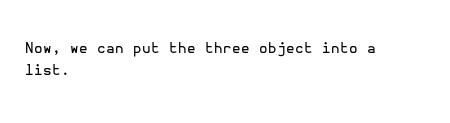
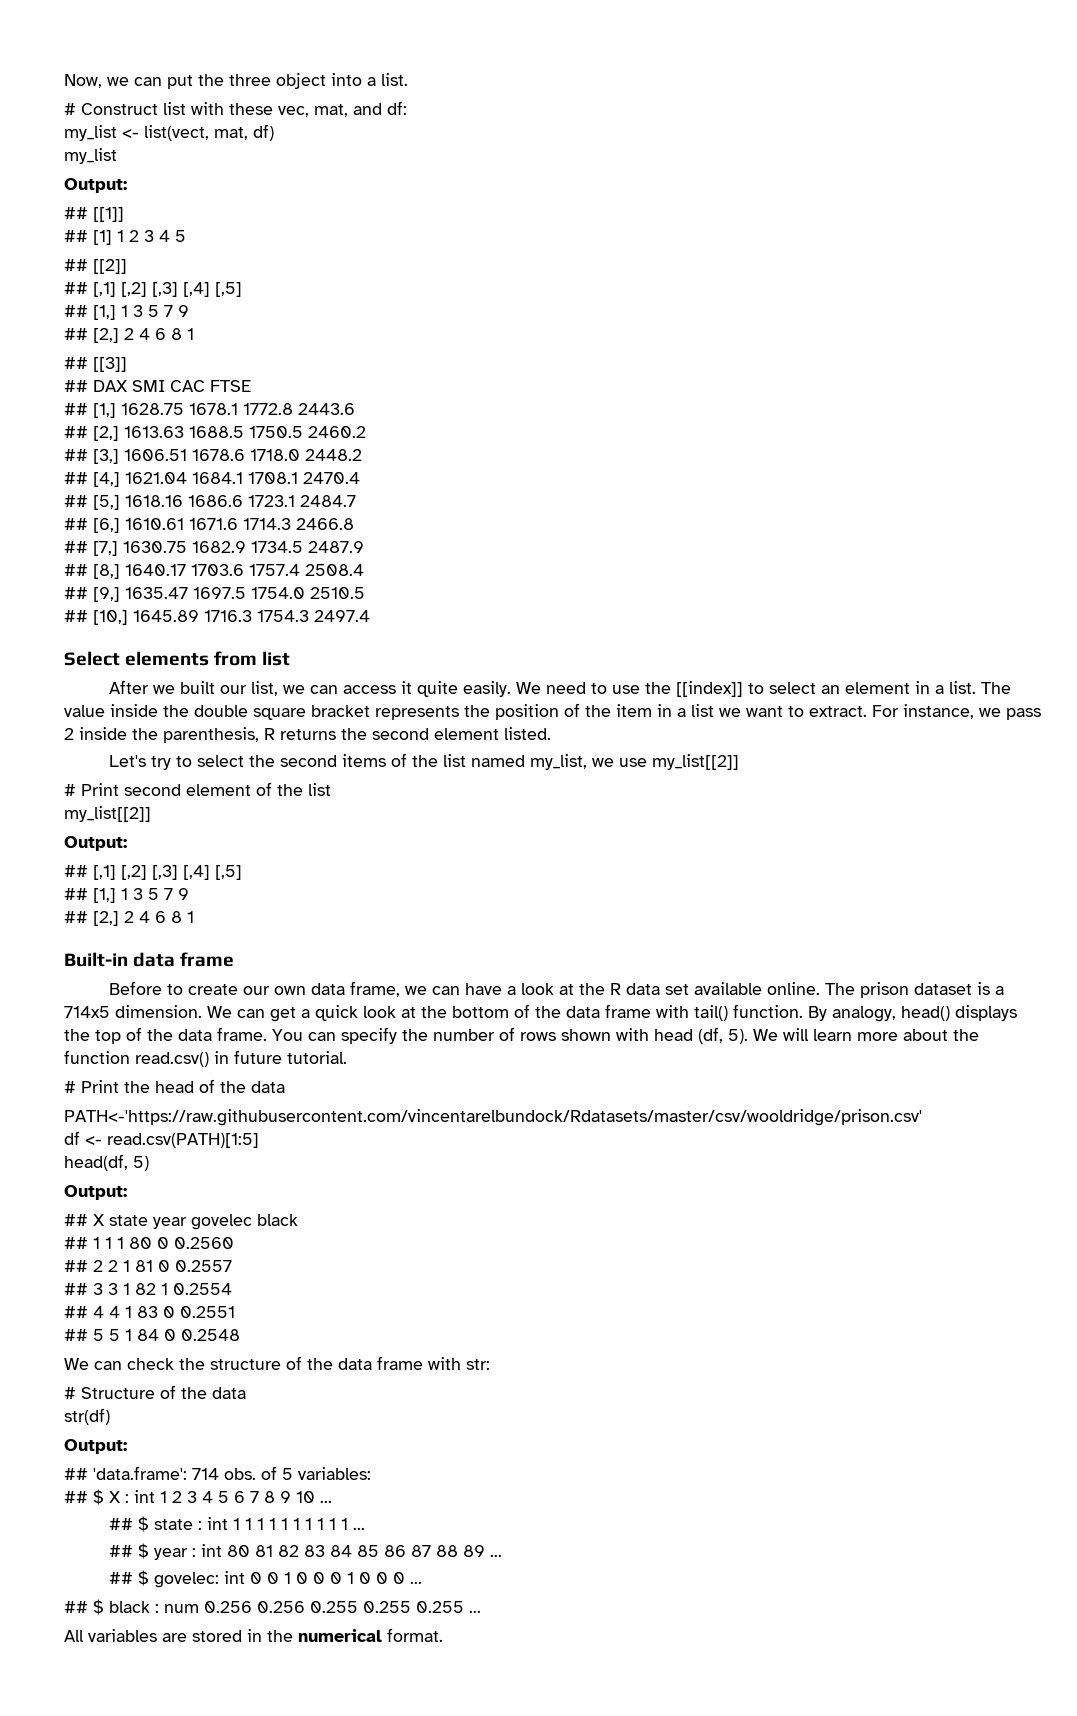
+ # Construct list with these vec, mat, and df:
+ my_list <- list(vect, mat, df)
+ my_list
+ Output:
+ ## [[1]]
+ ## [1] 1 2 3 4 5
+ ## [[2]]
+ ## [,1] [,2] [,3] [,4] [,5]
+ ## [1,] 1 3 5 7 9
+ ## [2,] 2 4 6 8 1
+ ## [[3]]
+ ## DAX SMI CAC FTSE
+ ## [1,] 1628.75 1678.1 1772.8 2443.6
+ ## [2,] 1613.63 1688.5 1750.5 2460.2
+ ## [3,] 1606.51 1678.6 1718.0 2448.2
+ ## [4,] 1621.04 1684.1 1708.1 2470.4
+ ## [5,] 1618.16 1686.6 1723.1 2484.7
+ ## [6,] 1610.61 1671.6 1714.3 2466.8
+ ## [7,] 1630.75 1682.9 1734.5 2487.9
+ ## [8,] 1640.17 1703.6 1757.4 2508.4
+ ## [9,] 1635.47 1697.5 1754.0 2510.5
+ ## [10,] 1645.89 1716.3 1754.3 2497.4
+ Select elements from list
+ After we built our list, we can access it quite easily. We need to use the [[index]] to select an element in a list. The value inside the double square bracket represents the position of the item in a list we want to extract. For instance, we pass 2 inside the parenthesis, R returns the second element listed.
+ Let's try to select the second items of the list named my_list, we use my_list[[2]]
+ # Print second element of the list
+ my_list[[2]]
+ Output:
+ ## [,1] [,2] [,3] [,4] [,5]
+ ## [1,] 1 3 5 7 9
+ ## [2,] 2 4 6 8 1
+ Built-in data frame
+ Before to create our own data frame, we can have a look at the R data set available online. The prison dataset is a 714x5 dimension. We can get a quick look at the bottom of the data frame with tail() function. By analogy, head() displays the top of the data frame. You can specify the number of rows shown with head (df, 5). We will learn more about the function read.csv() in future tutorial.
+ # Print the head of the data
+ PATH<-'https://raw.githubusercontent.com/vincentarelbundock/Rdatasets/master/csv/wooldridge/prison.csv'
+ df <- read.csv(PATH)[1:5]
+ head(df, 5)
+ Output:
+ ## X state year govelec black
+ ## 1 1 1 80 0 0.2560
+ ## 2 2 1 81 0 0.2557
+ ## 3 3 1 82 1 0.2554
+ ## 4 4 1 83 0 0.2551
+ ## 5 5 1 84 0 0.2548
+ We can check the structure of the data frame with str:
+ # Structure of the data
+ str(df)
+ Output:
+ ## 'data.frame': 714 obs. of 5 variables:
+ ## $ X : int 1 2 3 4 5 6 7 8 9 10 ...
+ ## $ state : int 1 1 1 1 1 1 1 1 1 1 ...
+ ## $ year : int 80 81 82 83 84 85 86 87 88 89 ...
+ ## $ govelec: int 0 0 1 0 0 0 1 0 0 0 ...
+ ## $ black : num 0.256 0.256 0.255 0.255 0.255 ...
+ All variables are stored in the numerical format.

